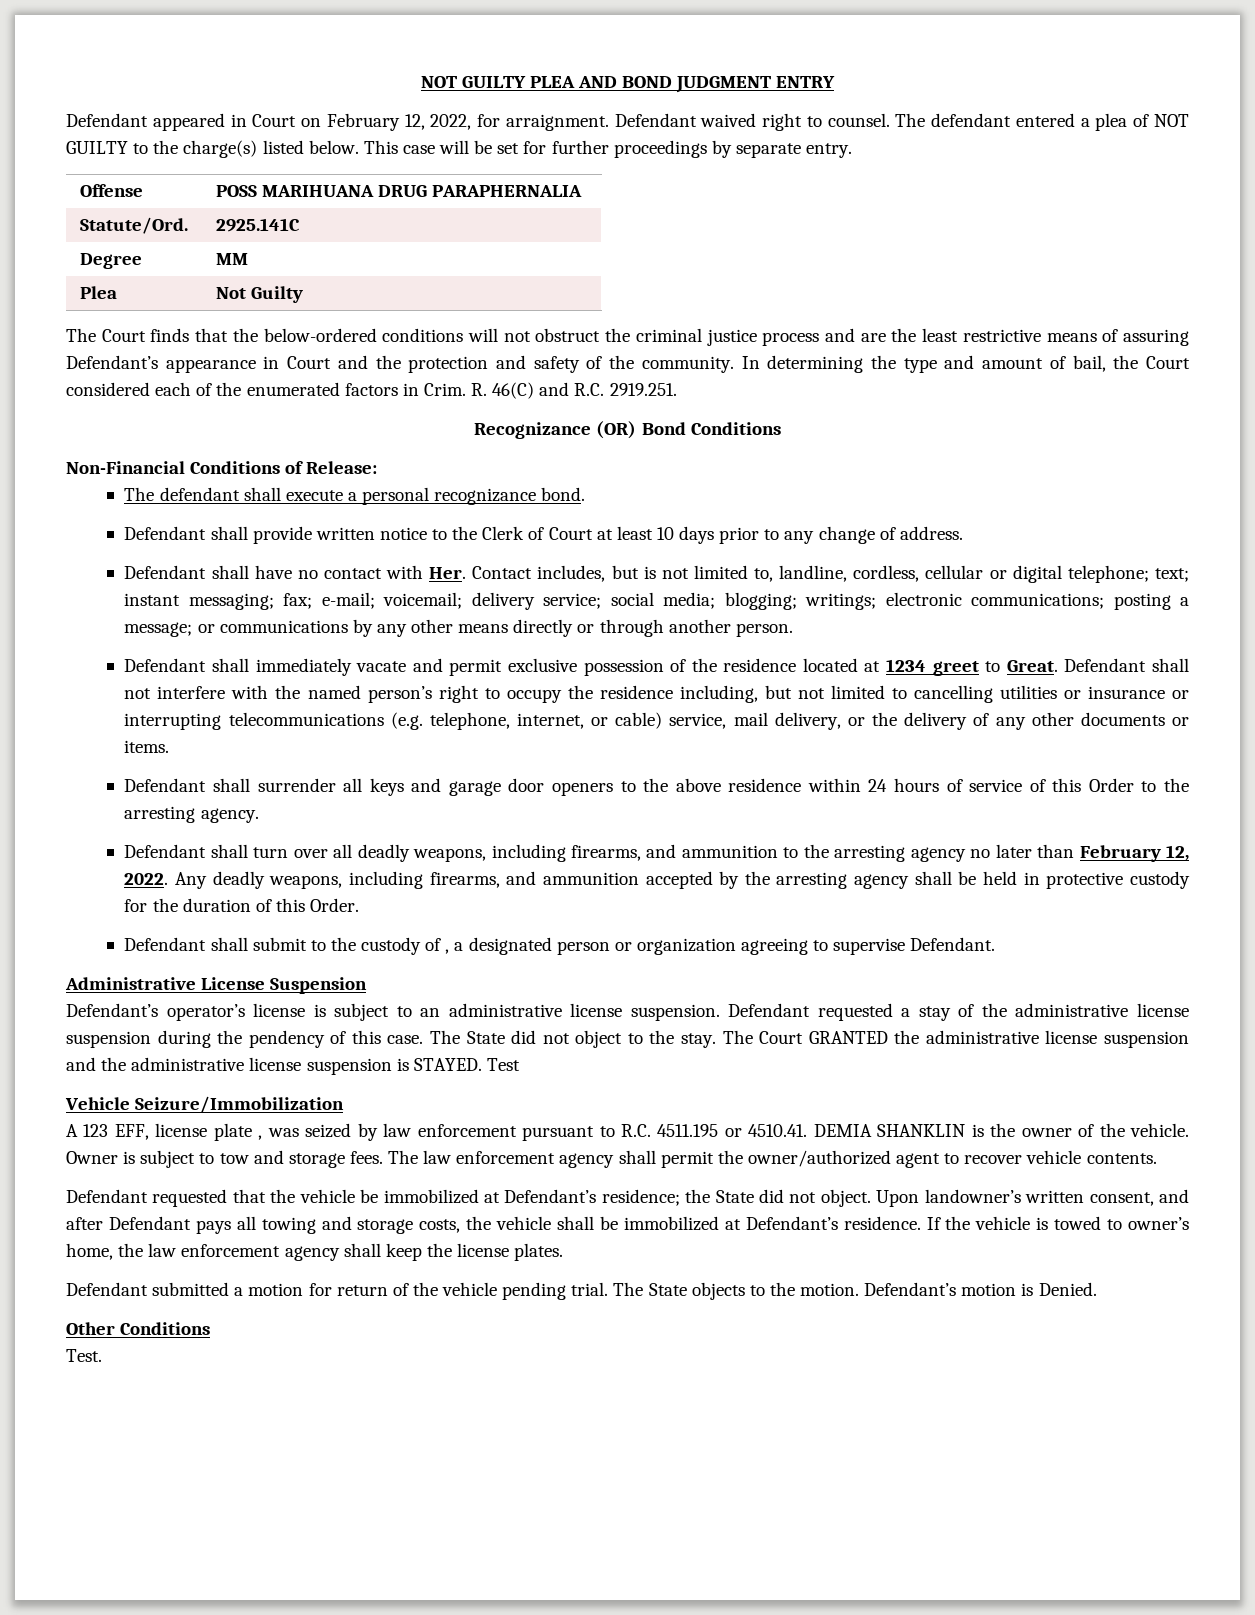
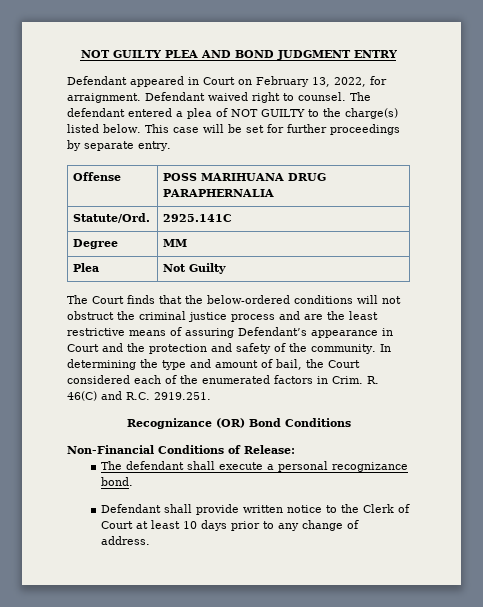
- Defendant appeared in Court on February 12, 2022, for arraignment.
+ Defendant appeared in Court on February 13, 2022, for arraignment.
- Defendant shall have no contact with Her. Contact includes, but is not limited to, landline, cordless, cellular or digital telephone; text; instant messaging; fax; e-mail; voicemail; delivery service; social media; blogging; writings; electronic communications; posting a message; or communications by any other means directly or through another person.
- Defendant shall immediately vacate and permit exclusive possession of the residence located at 1234 greet to Great. Defendant shall not interfere with the named person’s right to occupy the residence including, but not limited to cancelling utilities or insurance or interrupting telecommunications (e.g. telephone, internet, or cable) service, mail delivery, or the delivery of any other documents or items.
- Defendant shall surrender all keys and garage door openers to the above residence within 24 hours of service of this Order to the arresting agency.
- Defendant shall turn over all deadly weapons, including firearms, and ammunition to the arresting agency no later than February 12, 2022. Any deadly weapons, including firearms, and ammunition accepted by the arresting agency shall be held in protective custody for the duration of this Order.
- Defendant shall submit to the custody of , a designated person or organization agreeing to supervise Defendant.
- Administrative License Suspension
- Defendant’s operator’s license is subject to an administrative license suspension. Defendant requested a stay of the administrative license suspension during the pendency of this case. The State did not object to the stay. The Court GRANTED the administrative license suspension and the administrative license suspension is STAYED. Test
- Vehicle Seizure/Immobilization
- A 123 EFF, license plate , was seized by law enforcement pursuant to R.C. 4511.195 or 4510.41. DEMIA SHANKLIN is the owner of the vehicle. Owner is subject to tow and storage fees. The law enforcement agency shall permit the owner/authorized agent to recover vehicle contents.
- Defendant requested that the vehicle be immobilized at Defendant’s residence; the State did not object. Upon landowner’s written consent, and after Defendant pays all towing and storage costs, the vehicle shall be immobilized at Defendant’s residence. If the vehicle is towed to owner’s home, the law enforcement agency shall keep the license plates.
- Defendant submitted a motion for return of the vehicle pending trial. The State objects to the motion. Defendant’s motion is Denied.
- Other Conditions
- Test.

